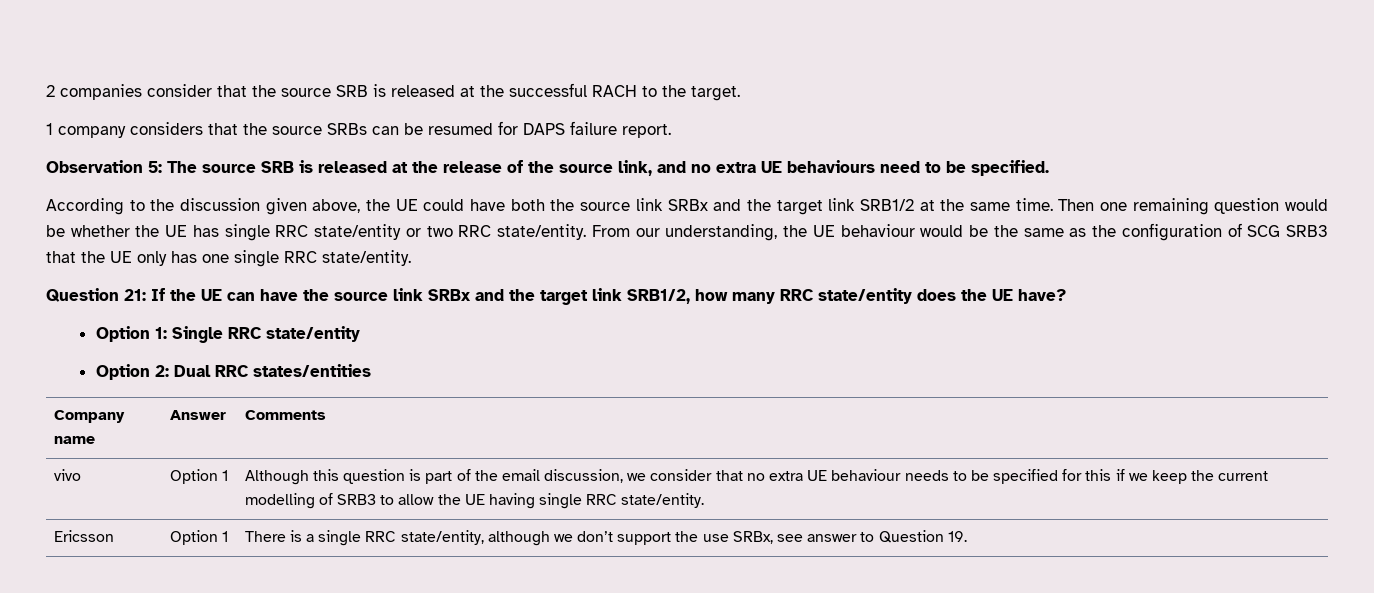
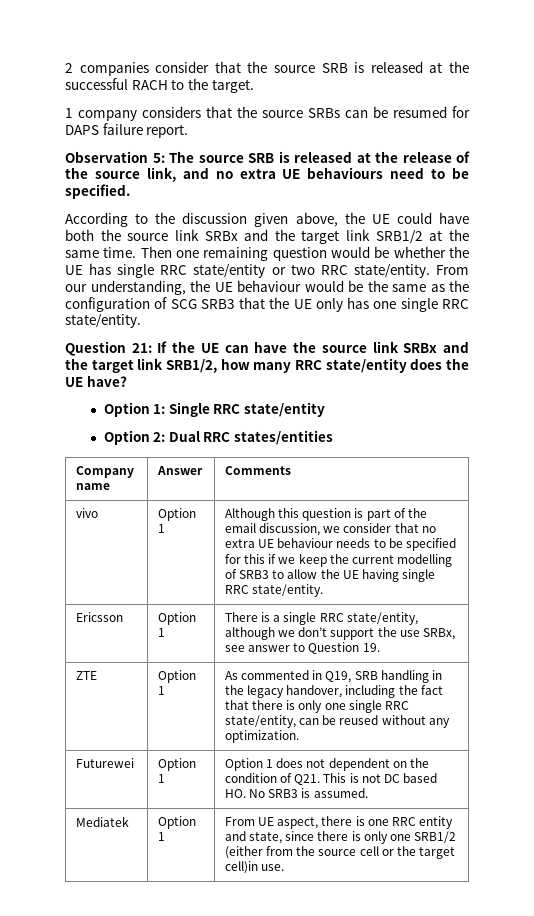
+ ZTE | Option 1 | As commented in Q19, SRB handling in the legacy handover, including the fact that there is only one single RRC state/entity, can be reused without any optimization.
+ Futurewei | Option 1 | Option 1 does not dependent on the condition of Q21. This is not DC based HO. No SRB3 is assumed.
+ Mediatek | Option 1 | From UE aspect, there is one RRC entity and state, since there is only one SRB1/2 (either from the source cell or the target cell)in use.

